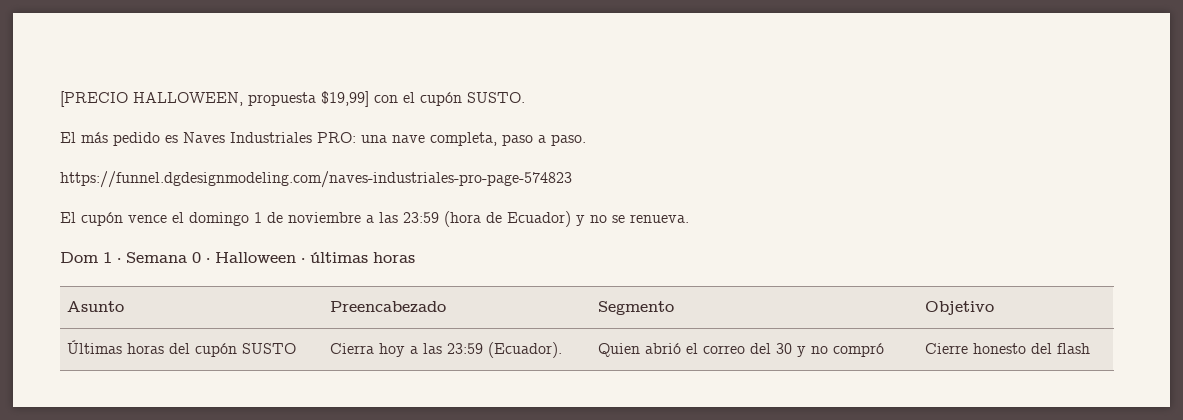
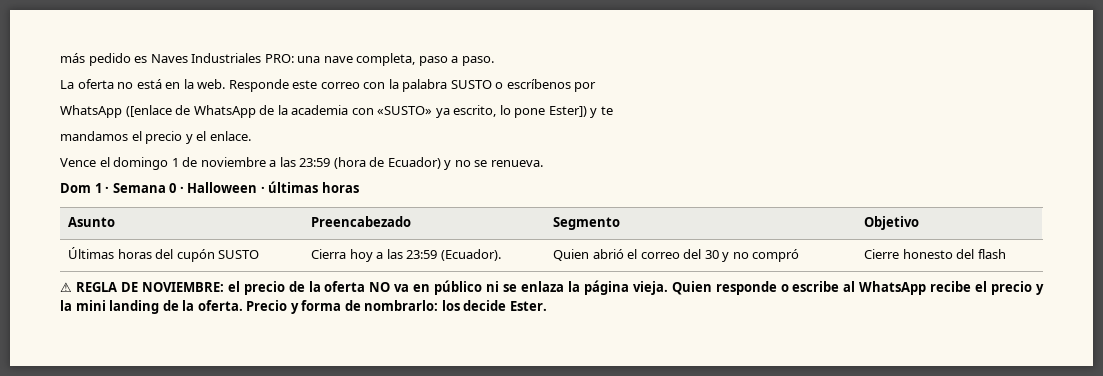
- [PRECIO HALLOWEEN, propuesta $19,99] con el cupón SUSTO.
- El más pedido es Naves Industriales PRO: una nave completa, paso a paso.
+ más pedido es Naves Industriales PRO: una nave completa, paso a paso.
- https://funnel.dgdesignmodeling.com/naves-industriales-pro-page-574823
- El cupón vence el domingo 1 de noviembre a las 23:59 (hora de Ecuador) y no se renueva.
+ La oferta no está en la web. Responde este correo con la palabra SUSTO o escríbenos por
+ WhatsApp ([enlace de WhatsApp de la academia con «SUSTO» ya escrito, lo pone Ester]) y te
+ mandamos el precio y el enlace.
+ Vence el domingo 1 de noviembre a las 23:59 (hora de Ecuador) y no se renueva.
+ ⚠ REGLA DE NOVIEMBRE: el precio de la oferta NO va en público ni se enlaza la página vieja. Quien responde o escribe al WhatsApp recibe el precio y la mini landing de la oferta. Precio y forma de nombrarlo: los decide Ester.

